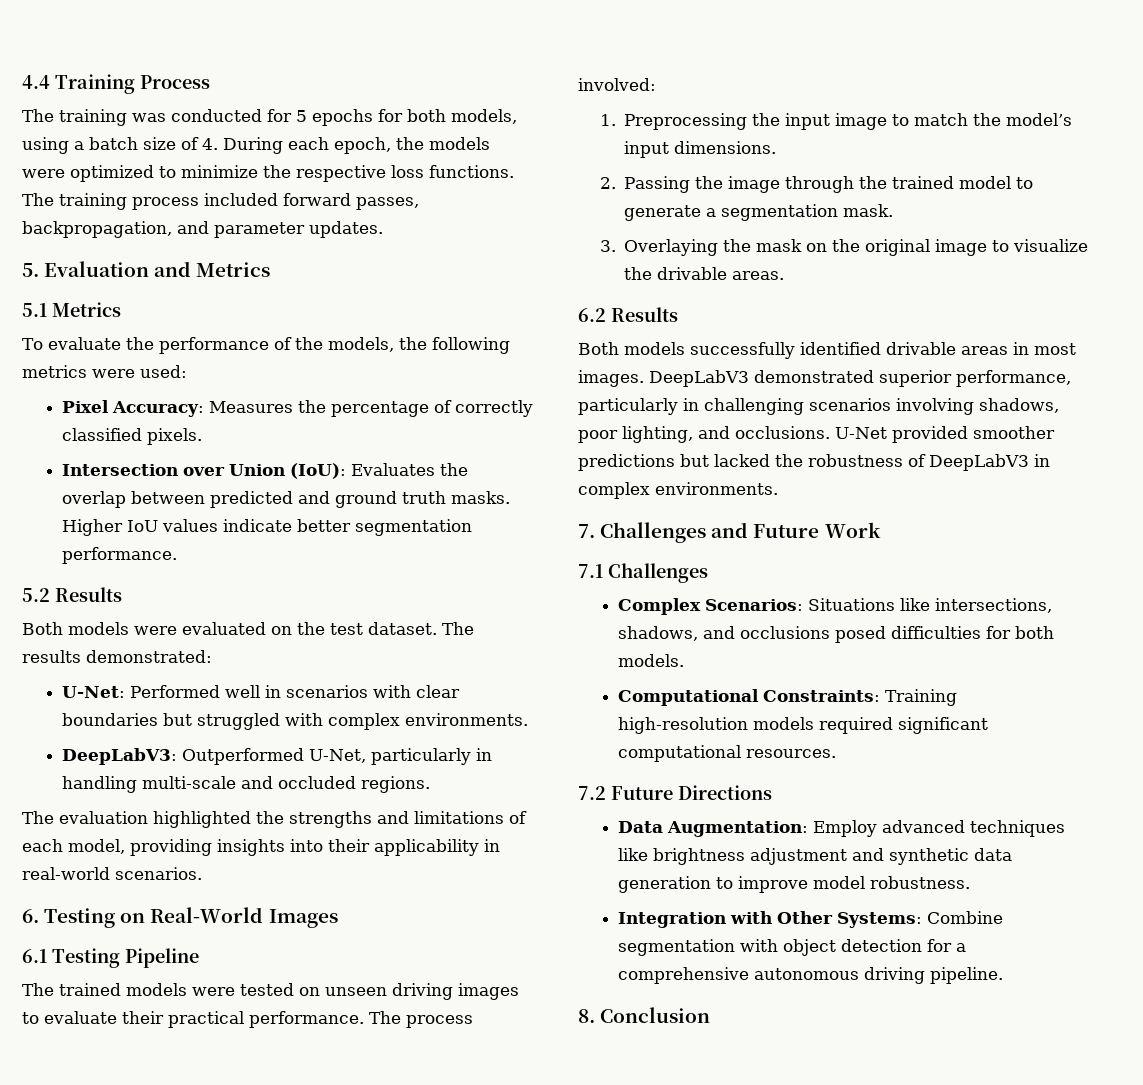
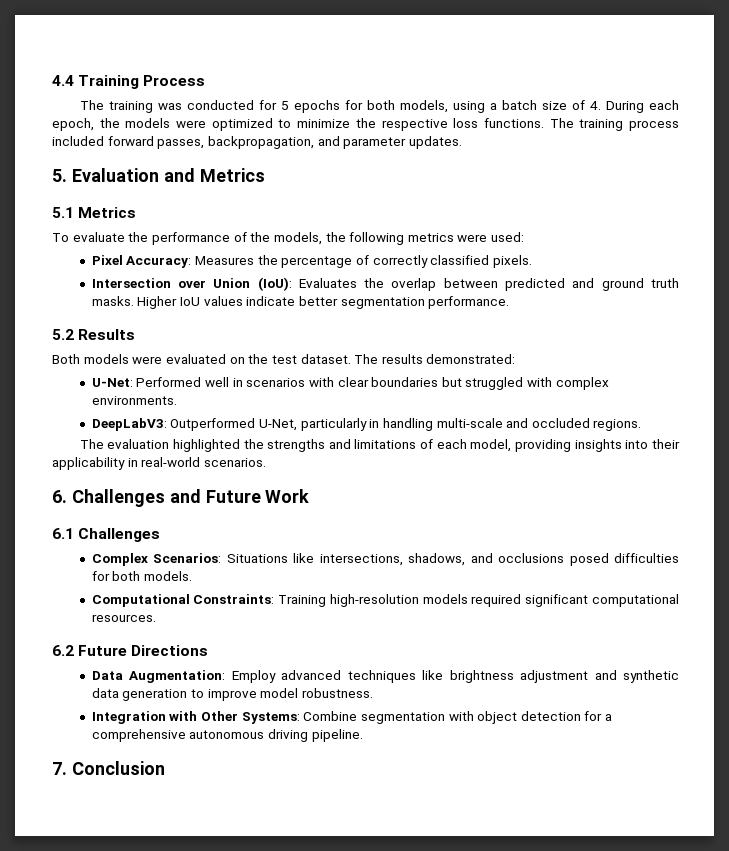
- 6. Testing on Real-World Images
- 6.1 Testing Pipeline
- The trained models were tested on unseen driving images to evaluate their practical performance. The process involved:
- 1. Preprocessing the input image to match the model’s input dimensions.
- 2. Passing the image through the trained model to generate a segmentation mask.
- 3. Overlaying the mask on the original image to visualize the drivable areas.
- 6.2 Results
- Both models successfully identified drivable areas in most images. DeepLabV3 demonstrated superior performance, particularly in challenging scenarios involving shadows, poor lighting, and occlusions. U-Net provided smoother predictions but lacked the robustness of DeepLabV3 in complex environments.
- 7. Challenges and Future Work
+ 6. Challenges and Future Work
- 7.1 Challenges
+ 6.1 Challenges
- 7.2 Future Directions
+ 6.2 Future Directions
- 8. Conclusion
+ 7. Conclusion

